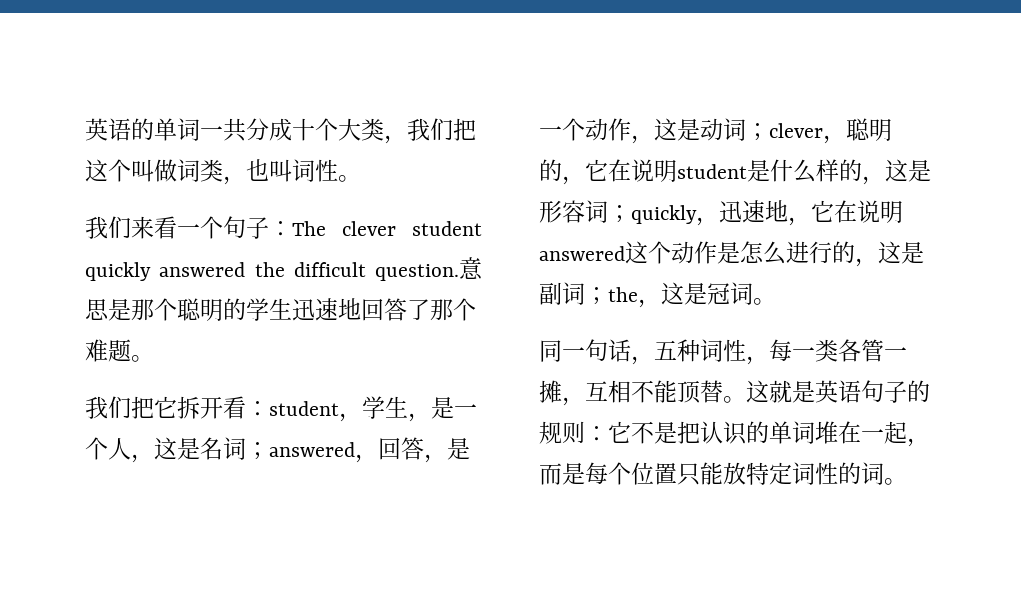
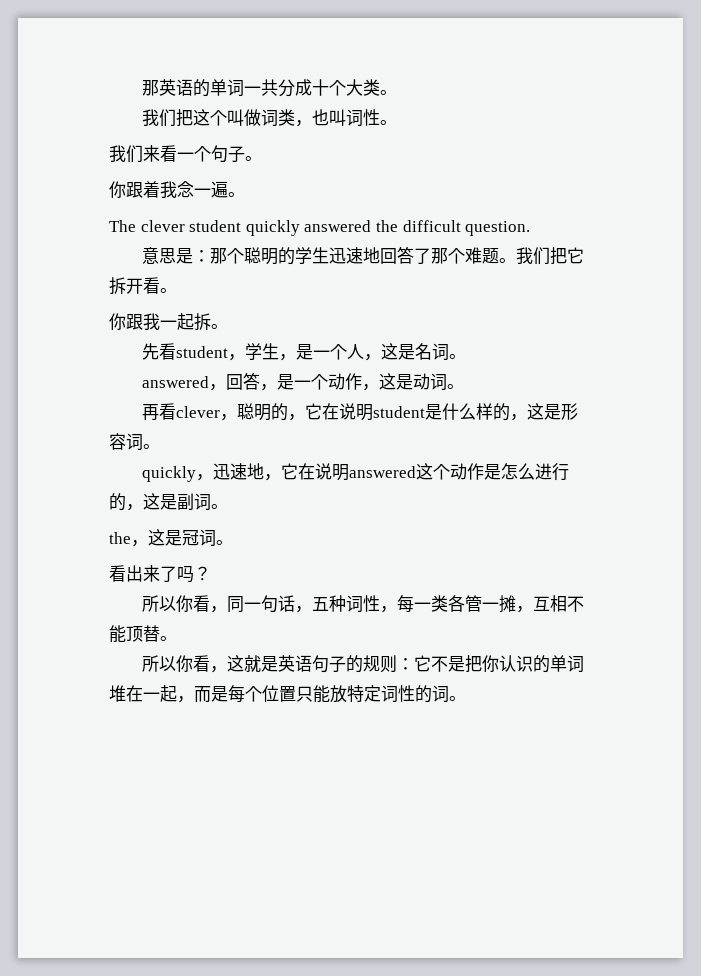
- 英语的单词一共分成十个大类，我们把这个叫做词类，也叫词性。
+ 那英语的单词一共分成十个大类。
+ 我们把这个叫做词类，也叫词性。
- 我们来看一个句子：The clever student quickly answered the difficult question.意思是那个聪明的学生迅速地回答了那个难题。
- 我们把它拆开看：student，学生，是一个人，这是名词；answered，回答，是一个动作，这是动词；clever，聪明的，它在说明student是什么样的，这是形容词；quickly，迅速地，它在说明answered这个动作是怎么进行的，这是副词；the，这是冠词。
+ 我们来看一个句子。
+ 你跟着我念一遍。
+ The clever student quickly answered the difficult question.
+ 意思是：那个聪明的学生迅速地回答了那个难题。我们把它拆开看。
+ 你跟我一起拆。
+ 先看student，学生，是一个人，这是名词。
+ answered，回答，是一个动作，这是动词。
+ 再看clever，聪明的，它在说明student是什么样的，这是形容词。
+ quickly，迅速地，它在说明answered这个动作是怎么进行的，这是副词。
+ the，这是冠词。
- 同一句话，五种词性，每一类各管一摊，互相不能顶替。这就是英语句子的规则：它不是把认识的单词堆在一起，而是每个位置只能放特定词性的词。
+ 看出来了吗？
+ 所以你看，同一句话，五种词性，每一类各管一摊，互相不能顶替。
+ 所以你看，这就是英语句子的规则：它不是把你认识的单词堆在一起，而是每个位置只能放特定词性的词。

